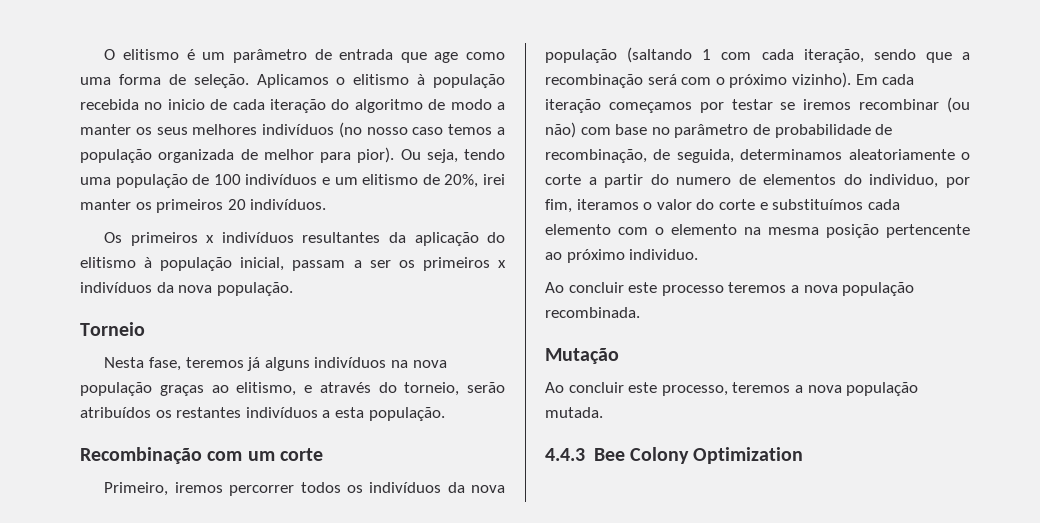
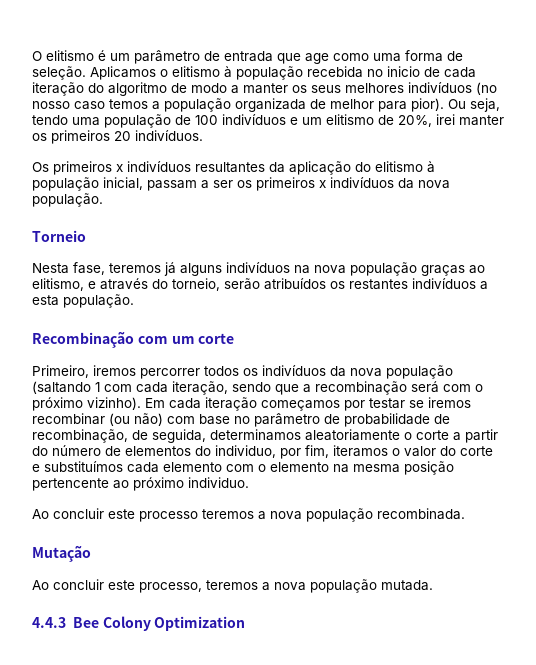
- Em cada iteração começamos por testar se iremos recombinar (ou não) com base no parâmetro de probabilidade de recombinação, de seguida, determinamos aleatoriamente o corte a partir do numero de elementos do individuo, por fim, iteramos o valor do corte e substituímos cada elemento com o elemento na mesma posição pertencente ao próximo individuo.
+ Em cada iteração começamos por testar se iremos recombinar (ou não) com base no parâmetro de probabilidade de recombinação, de seguida, determinamos aleatoriamente o corte a partir do número de elementos do individuo, por fim, iteramos o valor do corte e substituímos cada elemento com o elemento na mesma posição pertencente ao próximo individuo.

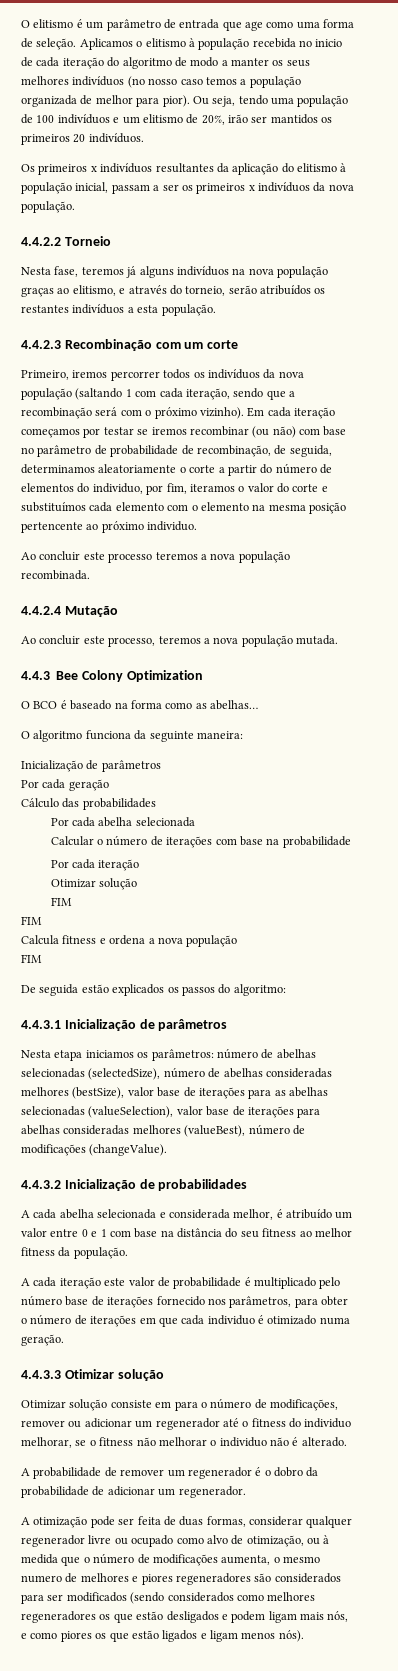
- Ou seja, tendo uma população de 100 indivíduos e um elitismo de 20%, irei manter os primeiros 20 indivíduos.
+ Ou seja, tendo uma população de 100 indivíduos e um elitismo de 20%, irão ser mantidos os primeiros 20 indivíduos.
- Torneio
+ 4.4.2.2 Torneio
- Recombinação com um corte
+ 4.4.2.3 Recombinação com um corte
- Mutação
+ 4.4.2.4 Mutação
+ O BCO é baseado na forma como as abelhas…
+ O algoritmo funciona da seguinte maneira:
+ Inicialização de parâmetros
+ Por cada geração
+ Cálculo das probabilidades
+ Por cada abelha selecionada
+ Calcular o número de iterações com base na probabilidade
+ Por cada iteração
+ Otimizar solução
+ FIM
+ FIM
+ Calcula fitness e ordena a nova população
+ FIM
+ De seguida estão explicados os passos do algoritmo:
+ 4.4.3.1 Inicialização de parâmetros
+ Nesta etapa iniciamos os parâmetros: número de abelhas selecionadas (selectedSize), número de abelhas consideradas melhores (bestSize), valor base de iterações para as abelhas selecionadas (valueSelection), valor base de iterações para abelhas consideradas melhores (valueBest), número de modificações (changeValue).
+ 4.4.3.2 Inicialização de probabilidades
+ A cada abelha selecionada e considerada melhor, é atribuído um valor entre 0 e 1 com base na distância do seu fitness ao melhor fitness da população.
+ A cada iteração este valor de probabilidade é multiplicado pelo número base de iterações fornecido nos parâmetros, para obter o número de iterações em que cada individuo é otimizado numa geração.
+ 4.4.3.3 Otimizar solução
+ Otimizar solução consiste em para o número de modificações, remover ou adicionar um regenerador até o fitness do individuo melhorar, se o fitness não melhorar o individuo não é alterado.
+ A probabilidade de remover um regenerador é o dobro da probabilidade de adicionar um regenerador.
+ A otimização pode ser feita de duas formas, considerar qualquer regenerador livre ou ocupado como alvo de otimização, ou à medida que o número de modificações aumenta, o mesmo numero de melhores e piores regeneradores são considerados para ser modificados (sendo considerados como melhores regeneradores os que estão desligados e podem ligam mais nós, e como piores os que estão ligados e ligam menos nós).

